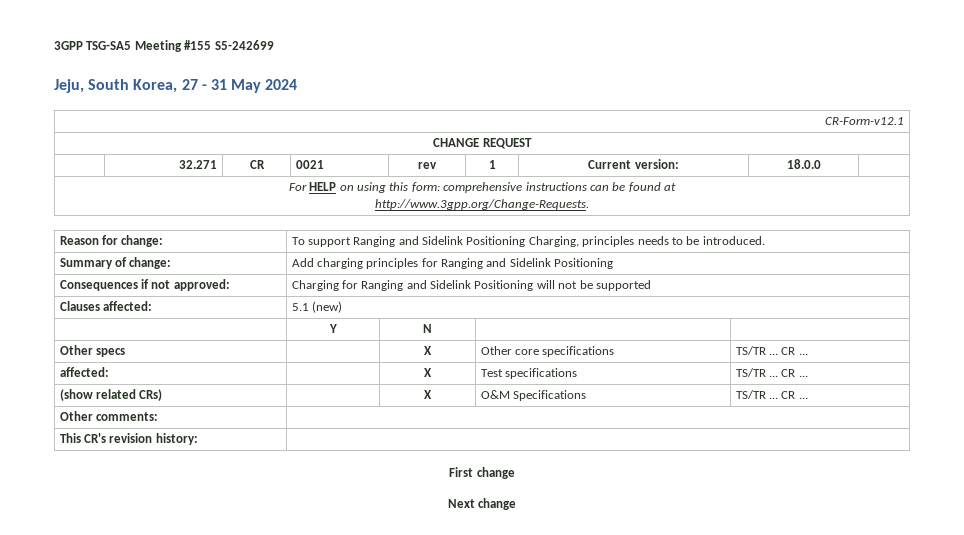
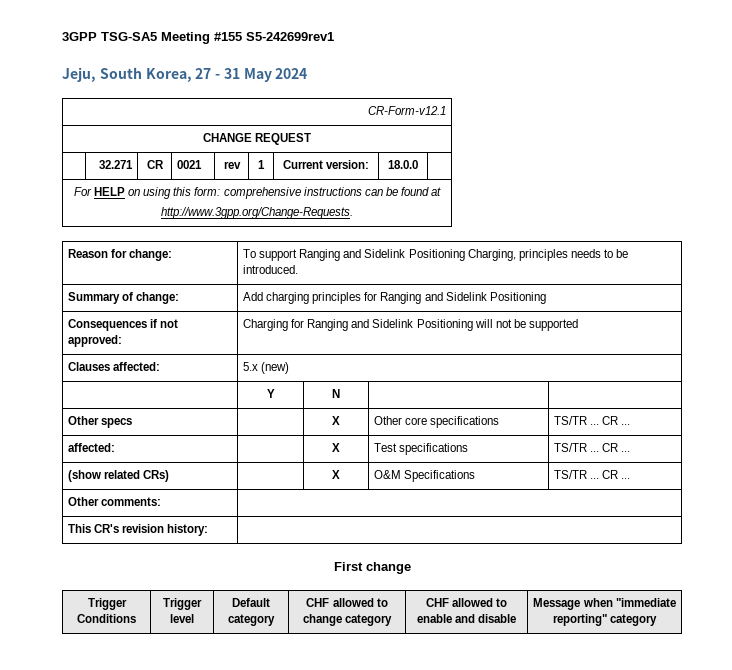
- 3GPP TSG-SA5 Meeting #155 S5-242699
+ 3GPP TSG-SA5 Meeting #155 S5-242699rev1
- Clauses affected: | 5.1 (new)
+ Clauses affected: | 5.x (new)
- Next change
+ Trigger Conditions | Trigger level | Default category | CHF allowed to change category | CHF allowed to enable and disable | Message when "immediate reporting" category

